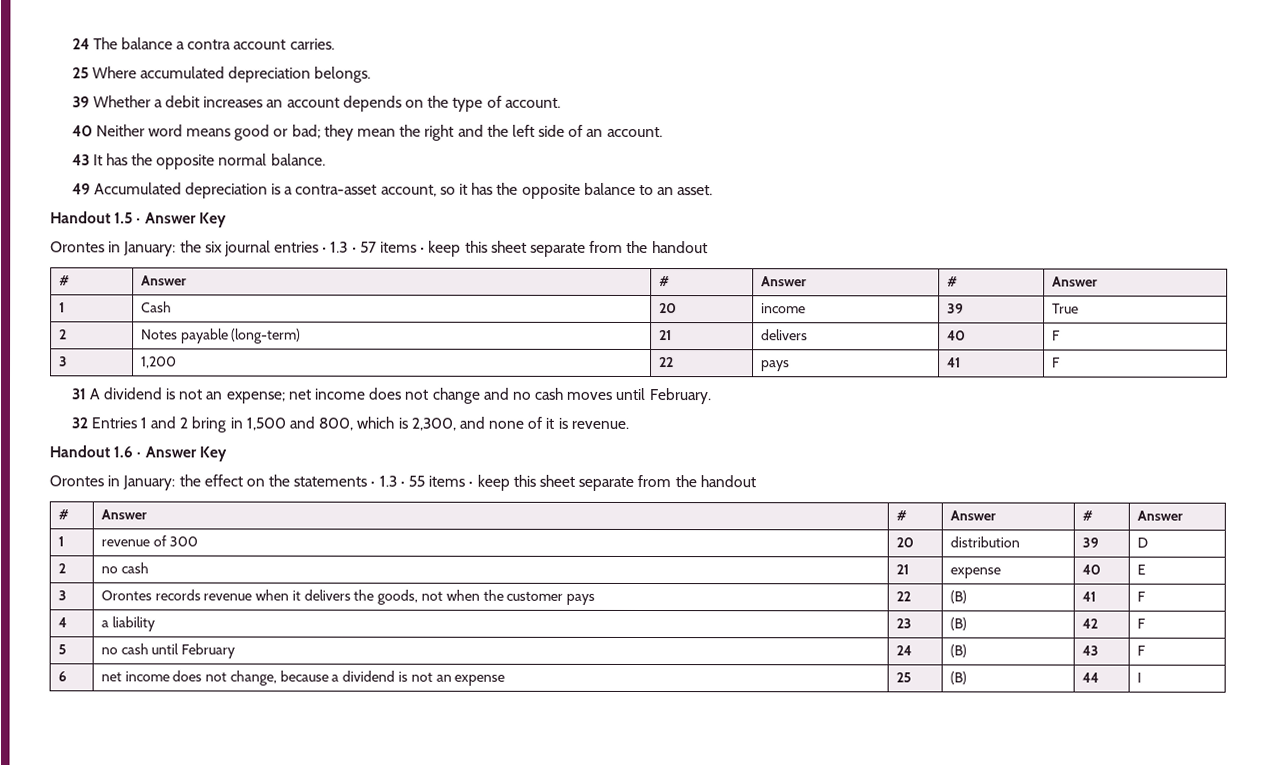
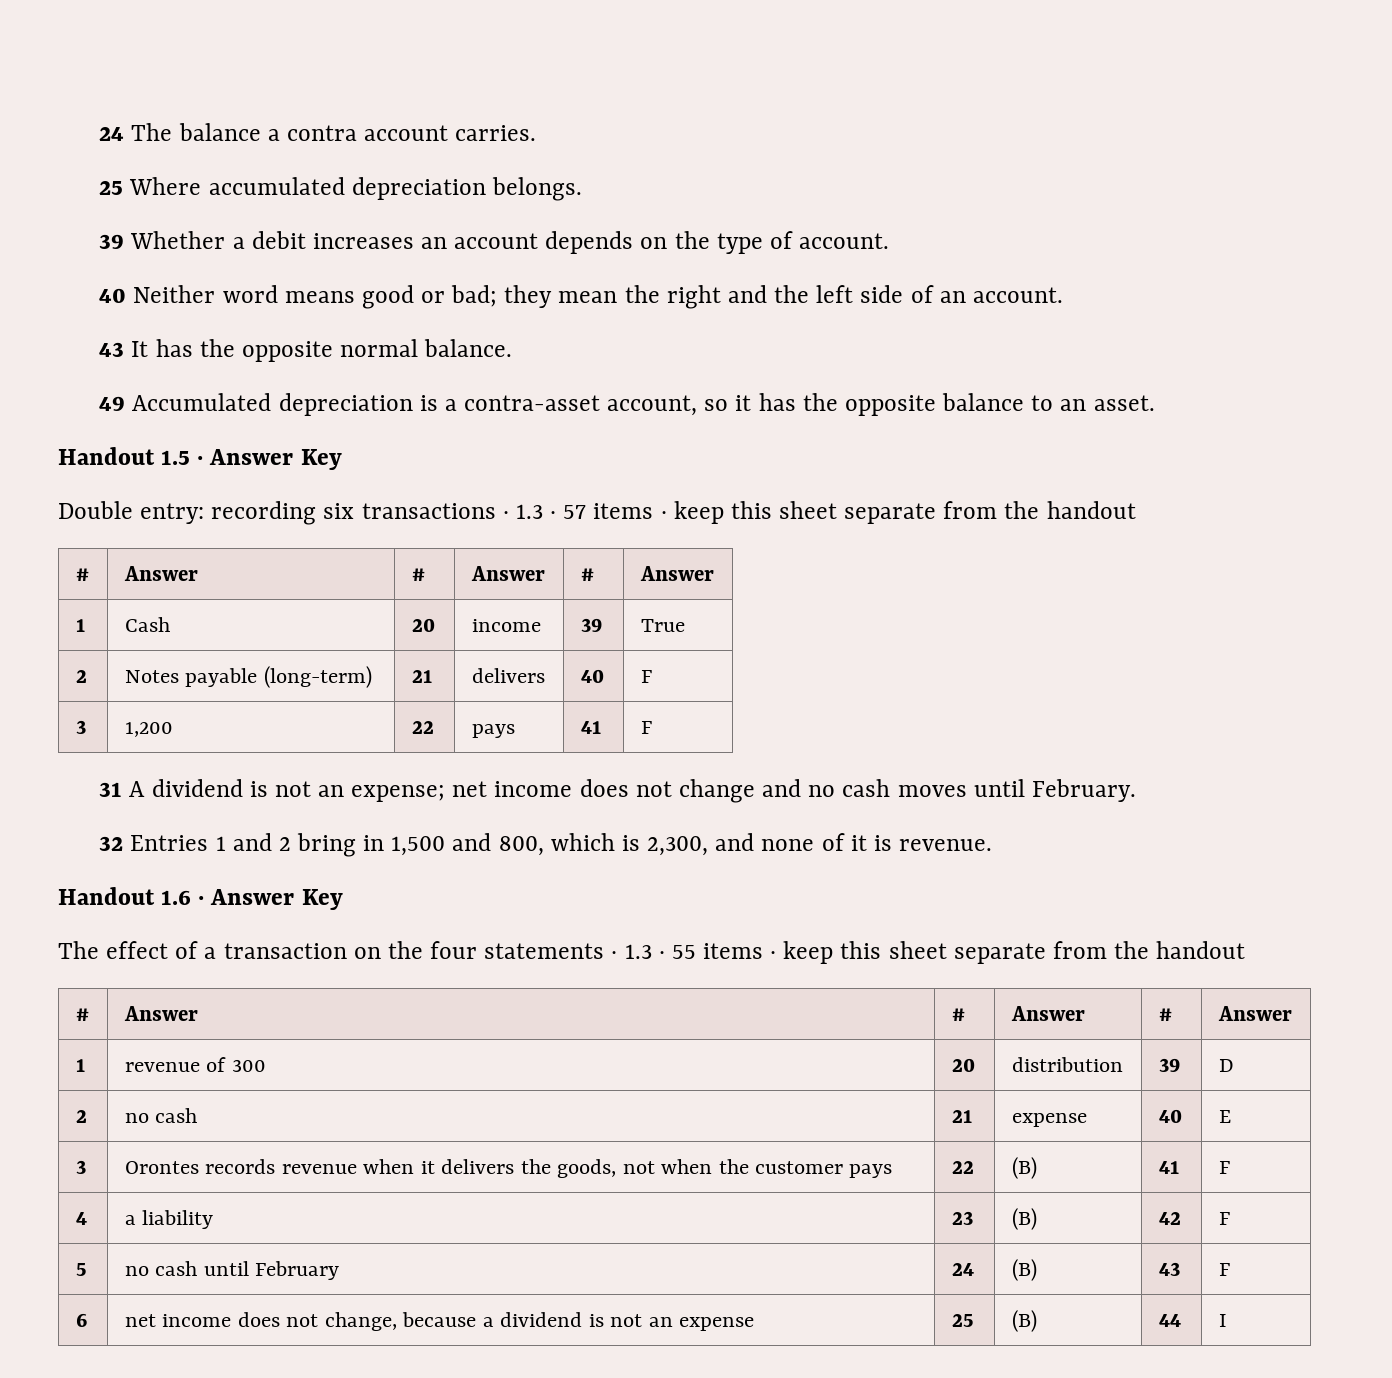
- Orontes in January: the six journal entries · 1.3 · 57 items · keep this sheet separate from the handout
+ Double entry: recording six transactions · 1.3 · 57 items · keep this sheet separate from the handout
- Orontes in January: the effect on the statements · 1.3 · 55 items · keep this sheet separate from the handout
+ The effect of a transaction on the four statements · 1.3 · 55 items · keep this sheet separate from the handout

